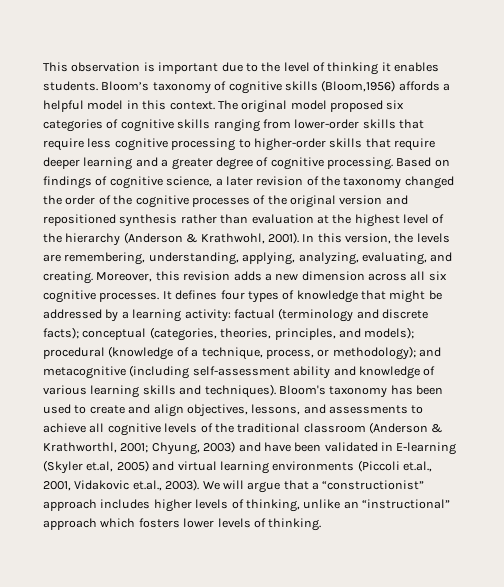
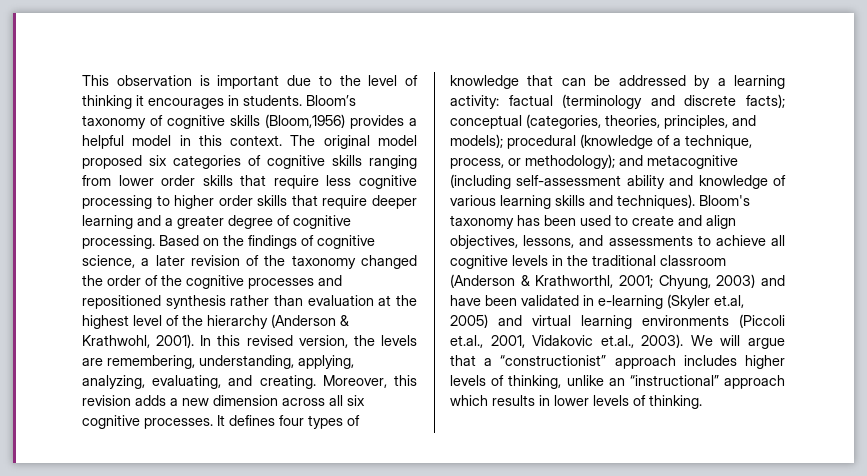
- This observation is important due to the level of thinking it enables students.
+ This observation is important due to the level of thinking it encourages in students.
- Bloom’s taxonomy of cognitive skills (Bloom,1956) affords a helpful model in this context.
+ Bloom’s taxonomy of cognitive skills (Bloom,1956) provides a helpful model in this context.
- The original model proposed six categories of cognitive skills ranging from lower-order skills that require less cognitive processing to higher-order skills that require deeper learning and a greater degree of cognitive processing.
+ The original model proposed six categories of cognitive skills ranging from lower order skills that require less cognitive processing to higher order skills that require deeper learning and a greater degree of cognitive processing.
- Based on findings of cognitive science, a later revision of the taxonomy changed the order of the cognitive processes of the original version and repositioned synthesis rather than evaluation at the highest level of the hierarchy (Anderson & Krathwohl, 2001).
+ Based on the findings of cognitive science, a later revision of the taxonomy changed the order of the cognitive processes and repositioned synthesis rather than evaluation at the highest level of the hierarchy (Anderson & Krathwohl, 2001).
- In this version, the levels are remembering, understanding, applying, analyzing, evaluating, and creating.
+ In this revised version, the levels are remembering, understanding, applying, analyzing, evaluating, and creating.
- It defines four types of knowledge that might be addressed by a learning activity: factual (terminology and discrete facts); conceptual (categories, theories, principles, and models); procedural (knowledge of a technique, process, or methodology); and metacognitive (including self-assessment ability and knowledge of various learning skills and techniques).
+ It defines four types of knowledge that can be addressed by a learning activity: factual (terminology and discrete facts); conceptual (categories, theories, principles, and models); procedural (knowledge of a technique, process, or methodology); and metacognitive (including self-assessment ability and knowledge of various learning skills and techniques).
- Bloom's taxonomy has been used to create and align objectives, lessons, and assessments to achieve all cognitive levels of the traditional classroom (Anderson & Krathworthl, 2001; Chyung, 2003) and have been validated in E-learning (Skyler et.al, 2005) and virtual learning environments (Piccoli et.al., 2001, Vidakovic et.al., 2003).
+ Bloom's taxonomy has been used to create and align objectives, lessons, and assessments to achieve all cognitive levels in the traditional classroom (Anderson & Krathworthl, 2001; Chyung, 2003) and have been validated in e-learning (Skyler et.al, 2005) and virtual learning environments (Piccoli et.al., 2001, Vidakovic et.al., 2003).
- We will argue that a “constructionist” approach includes higher levels of thinking, unlike an “instructional” approach which fosters lower levels of thinking.
+ We will argue that a “constructionist” approach includes higher levels of thinking, unlike an “instructional” approach which results in lower levels of thinking.

